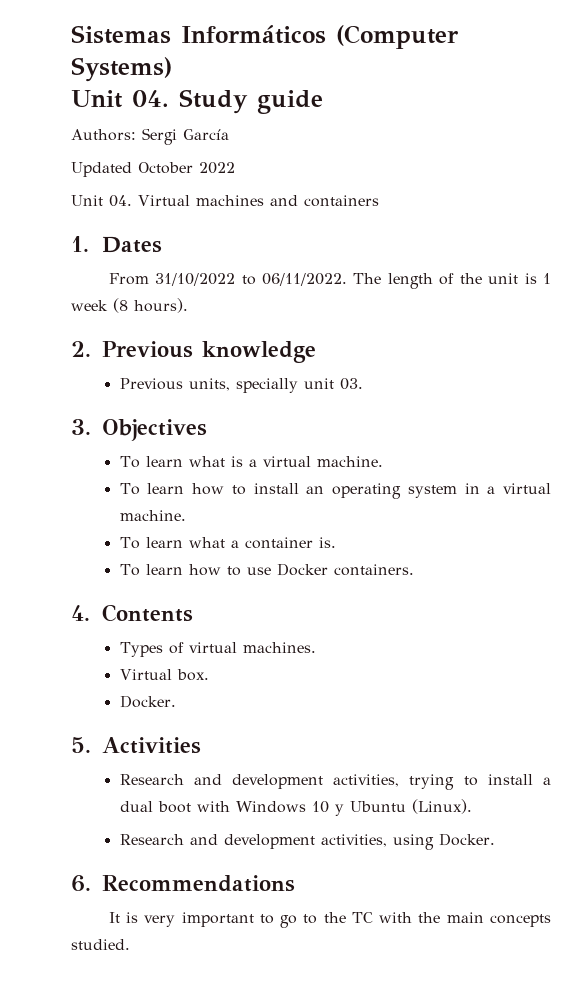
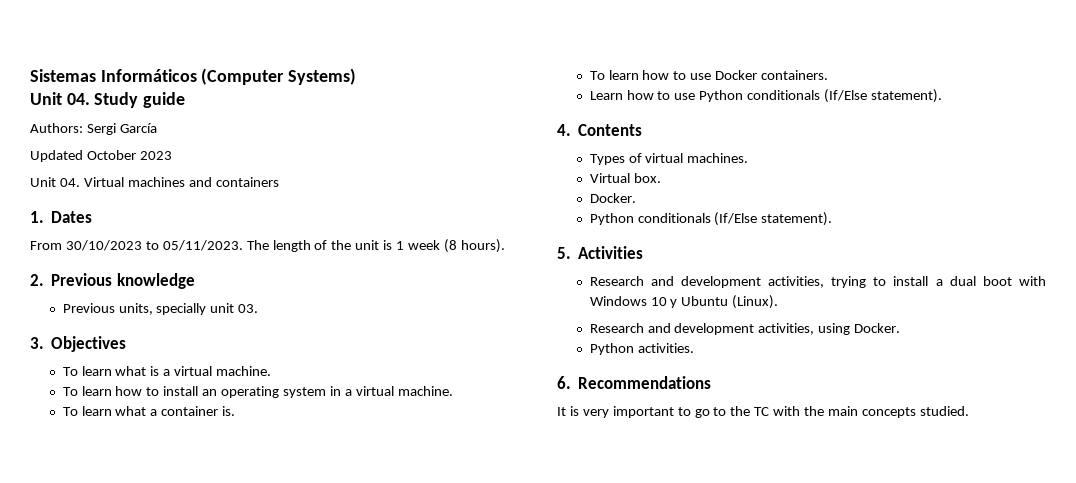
- Updated October 2022
+ Updated October 2023
- From 31/10/2022 to 06/11/2022.
+ From 30/10/2023 to 05/11/2023.
+ Learn how to use Python conditionals (If/Else statement).
  Virtual box.
  Docker.
+ Python conditionals (If/Else statement).
+ Python activities.

